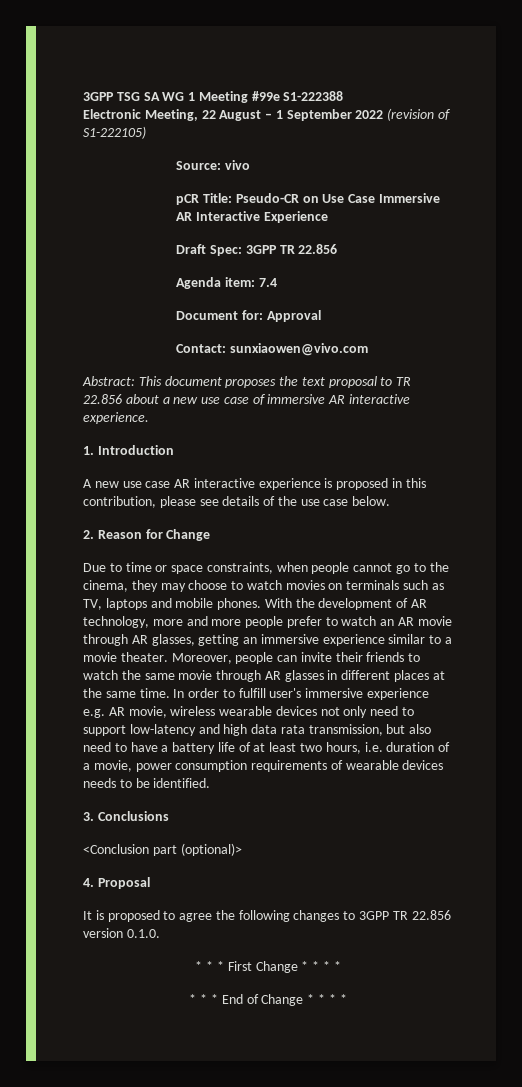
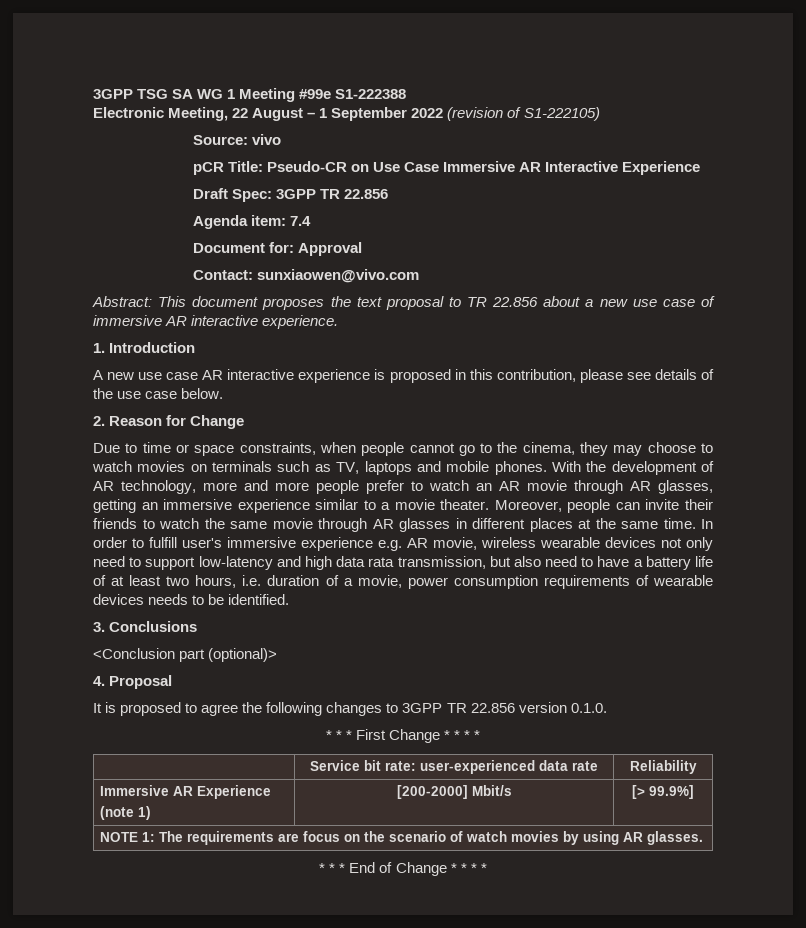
+ | Service bit rate: user-experienced data rate | Reliability
+ Immersive AR Experience
+ (note 1) | [200-2000] Mbit/s | [> 99.9%]
+ NOTE 1: The requirements are focus on the scenario of watch movies by using AR glasses.

